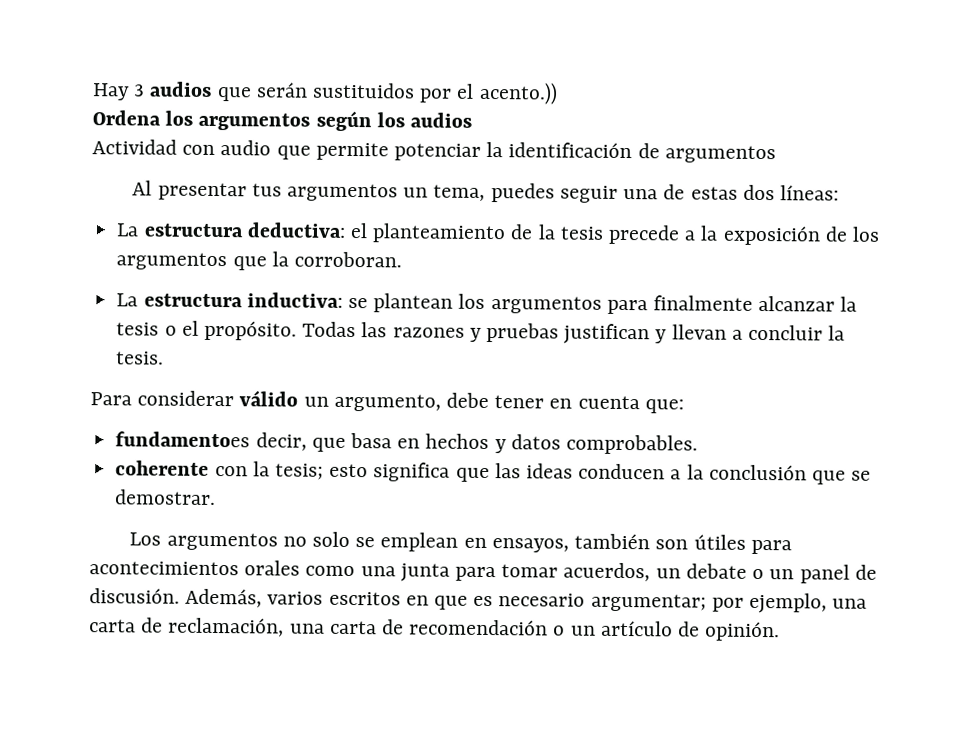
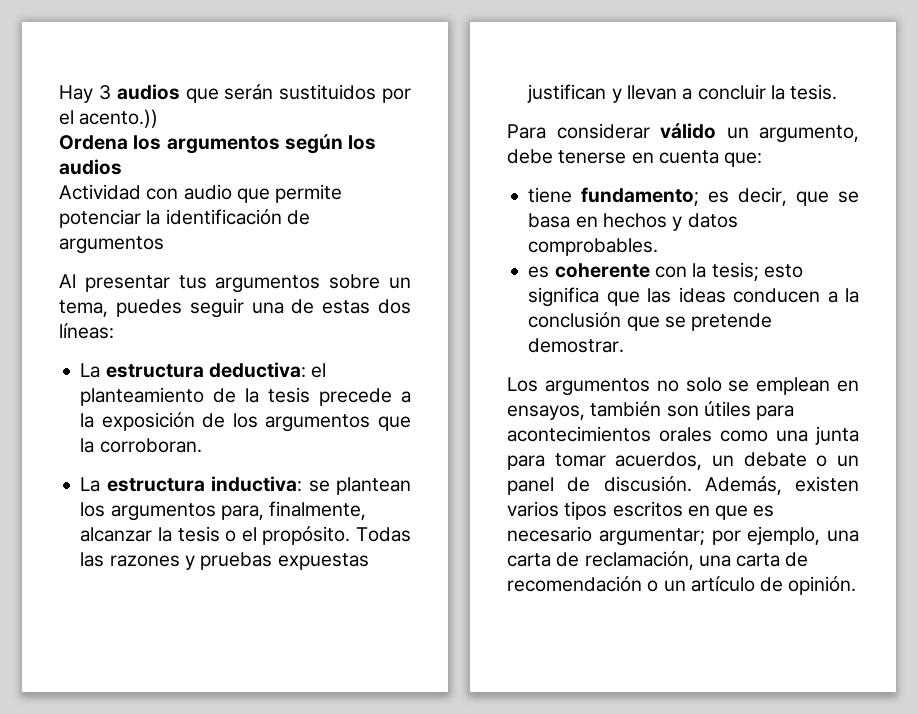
- Al presentar tus argumentos un tema, puedes seguir una de estas dos líneas:
+ Al presentar tus argumentos sobre un tema, puedes seguir una de estas dos líneas:
- La estructura inductiva: se plantean los argumentos para finalmente alcanzar la tesis o el propósito.
+ La estructura inductiva: se plantean los argumentos para, finalmente, alcanzar la tesis o el propósito.
- Todas las razones y pruebas justifican y llevan a concluir la tesis.
+ Todas las razones y pruebas expuestas justifican y llevan a concluir la tesis.
- Para considerar válido un argumento, debe tener en cuenta que:
+ Para considerar válido un argumento, debe tenerse en cuenta que:
- fundamentoes decir, que basa en hechos y datos comprobables.
+ tiene fundamento; es decir, que se basa en hechos y datos comprobables.
- coherente con la tesis; esto significa que las ideas conducen a la conclusión que se demostrar.
+ es coherente con la tesis; esto significa que las ideas conducen a la conclusión que se pretende demostrar.
- Además, varios escritos en que es necesario argumentar; por ejemplo, una carta de reclamación, una carta de recomendación o un artículo de opinión.
+ Además, existen varios tipos escritos en que es necesario argumentar; por ejemplo, una carta de reclamación, una carta de recomendación o un artículo de opinión.

